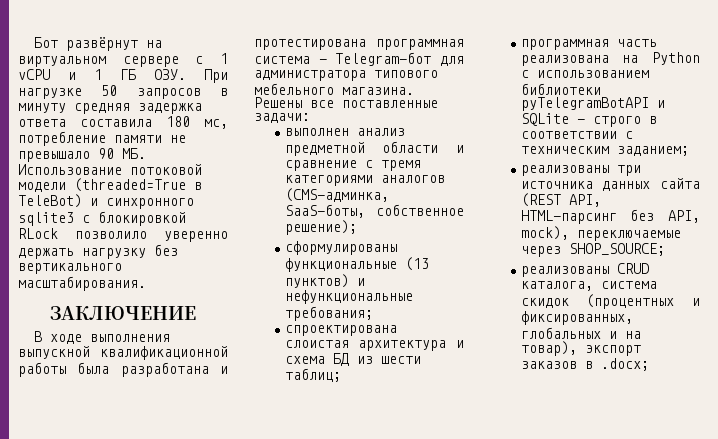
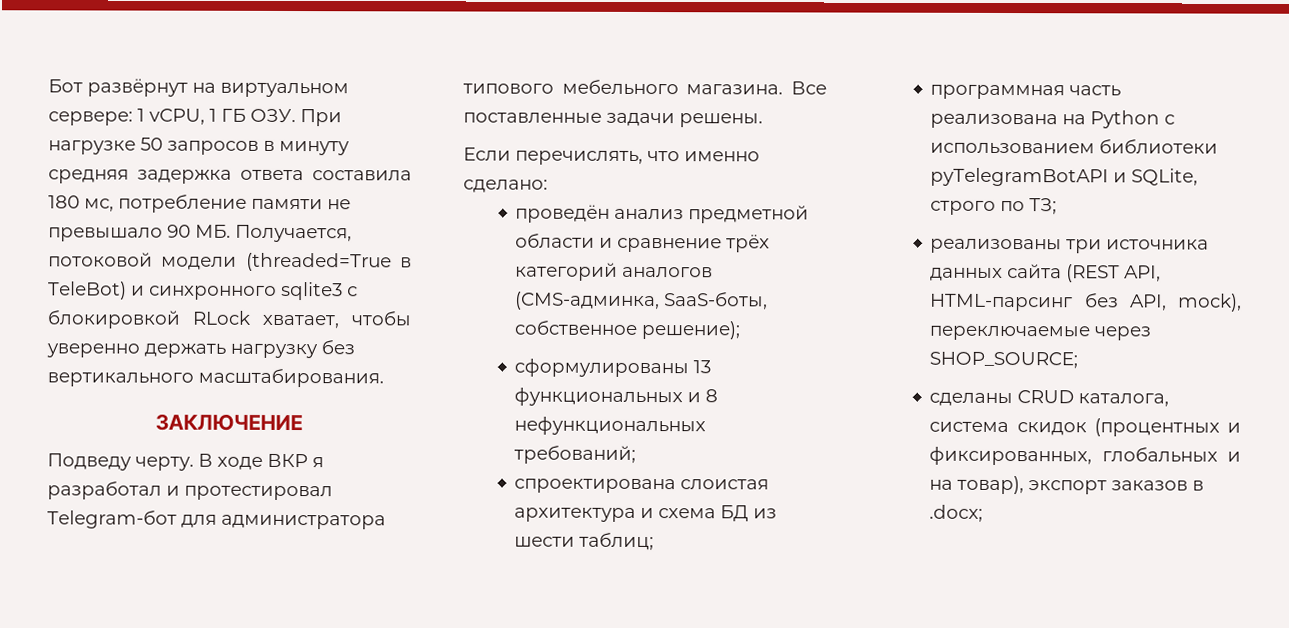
- Бот развёрнут на виртуальном сервере с 1 vCPU и 1 ГБ ОЗУ. При нагрузке 50 запросов в минуту средняя задержка ответа составила 180 мс, потребление памяти не превышало 90 МБ. Использование потоковой модели (threaded=True в TeleBot) и синхронного sqlite3 с блокировкой RLock позволило уверенно держать нагрузку без вертикального масштабирования.
+ Бот развёрнут на виртуальном сервере: 1 vCPU, 1 ГБ ОЗУ. При нагрузке 50 запросов в минуту средняя задержка ответа составила 180 мс, потребление памяти не превышало 90 МБ. Получается, потоковой модели (threaded=True в TeleBot) и синхронного sqlite3 с блокировкой RLock хватает, чтобы уверенно держать нагрузку без вертикального масштабирования.
- В ходе выполнения выпускной квалификационной работы была разработана и протестирована программная система — Telegram-бот для администратора типового мебельного магазина.
+ Подведу черту. В ходе ВКР я разработал и протестировал Telegram-бот для администратора типового мебельного магазина.
- Решены все поставленные задачи:
- выполнен анализ предметной области и сравнение с тремя категориями аналогов (CMS-админка, SaaS-боты, собственное решение);
+ Все поставленные задачи решены.
+ Если перечислять, что именно сделано:
+ проведён анализ предметной области и сравнение трёх категорий аналогов (CMS-админка, SaaS-боты, собственное решение);
- сформулированы функциональные (13 пунктов) и нефункциональные требования;
+ сформулированы 13 функциональных и 8 нефункциональных требований;
- программная часть реализована на Python с использованием библиотеки pyTelegramBotAPI и SQLite — строго в соответствии с техническим заданием;
+ программная часть реализована на Python с использованием библиотеки pyTelegramBotAPI и SQLite, строго по ТЗ;
- реализованы CRUD каталога, система скидок (процентных и фиксированных, глобальных и на товар), экспорт заказов в .docx;
+ сделаны CRUD каталога, система скидок (процентных и фиксированных, глобальных и на товар), экспорт заказов в .docx;

